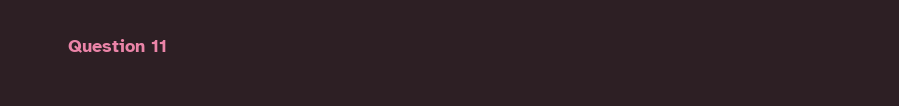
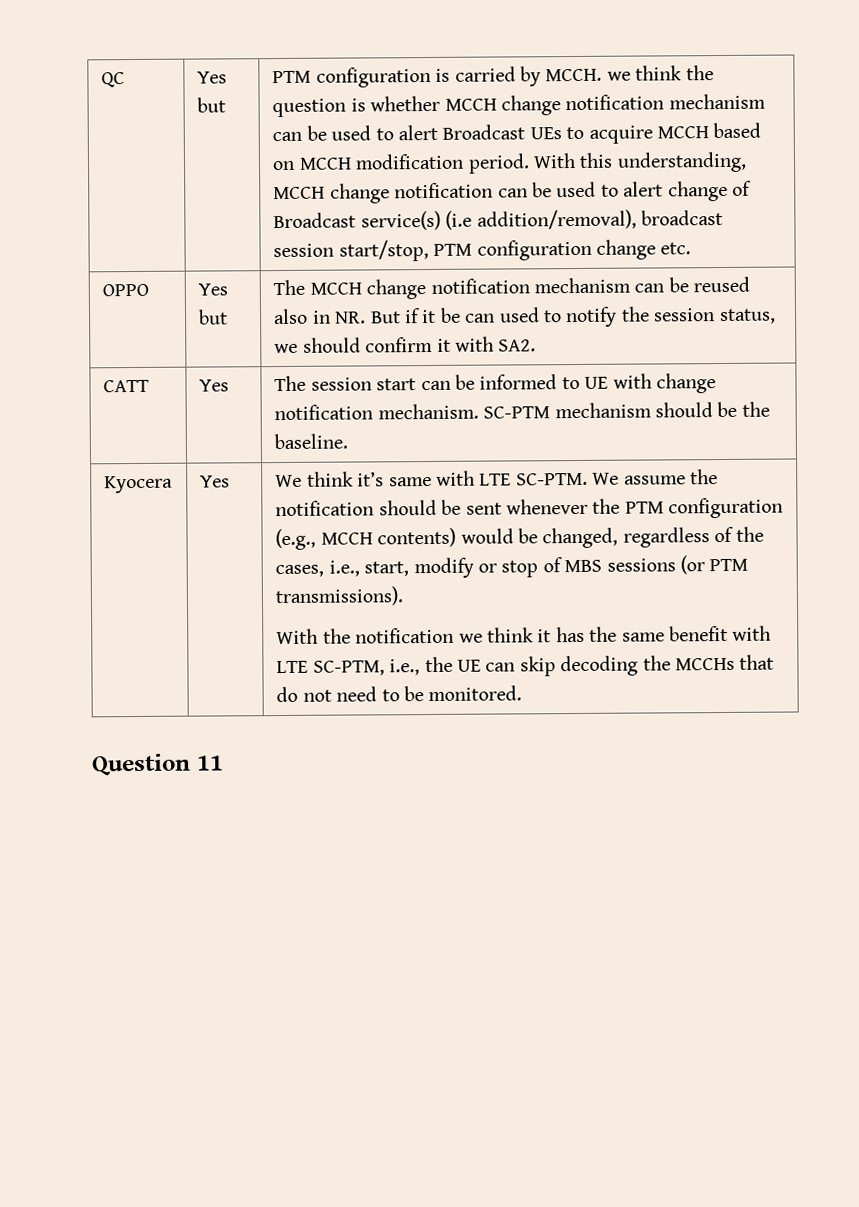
+ QC | Yes but | PTM configuration is carried by MCCH. we think the question is whether MCCH change notification mechanism can be used to alert Broadcast UEs to acquire MCCH based on MCCH modification period. With this understanding, MCCH change notification can be used to alert change of Broadcast service(s) (i.e addition/removal), broadcast session start/stop, PTM configuration change etc.
+ OPPO | Yes but | The MCCH change notification mechanism can be reused also in NR. But if it be can used to notify the session status, we should confirm it with SA2.
+ CATT | Yes | The session start can be informed to UE with change notification mechanism. SC-PTM mechanism should be the baseline.
+ Kyocera | Yes | We think it’s same with LTE SC-PTM. We assume the notification should be sent whenever the PTM configuration (e.g., MCCH contents) would be changed, regardless of the cases, i.e., start, modify or stop of MBS sessions (or PTM transmissions).
+ With the notification we think it has the same benefit with LTE SC-PTM, i.e., the UE can skip decoding the MCCHs that do not need to be monitored.

